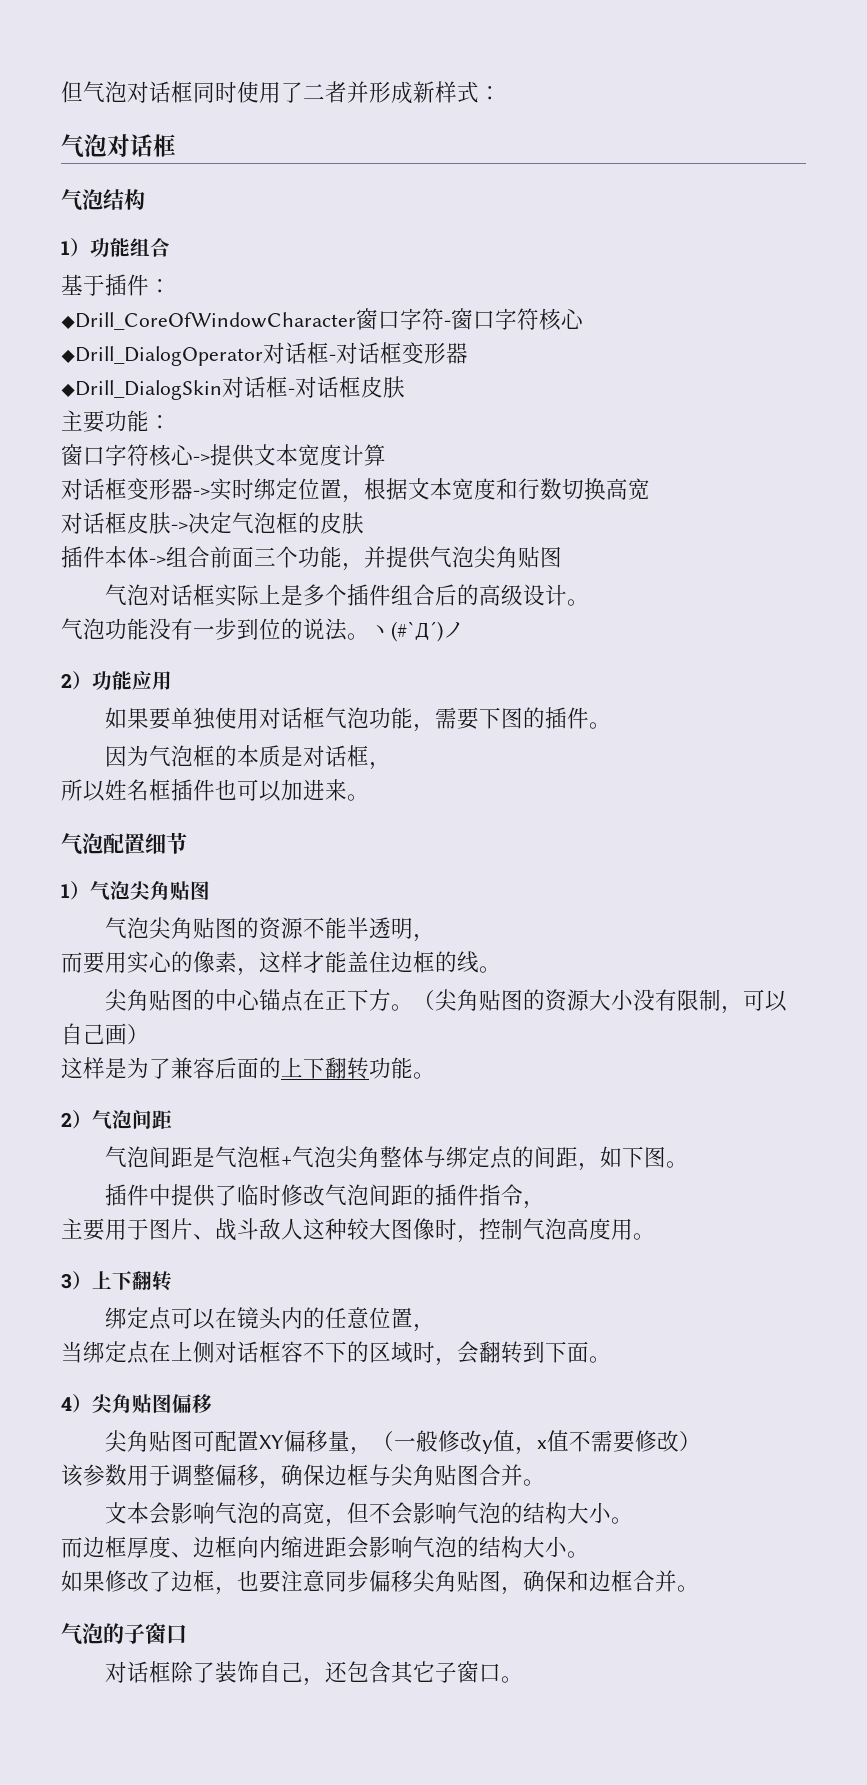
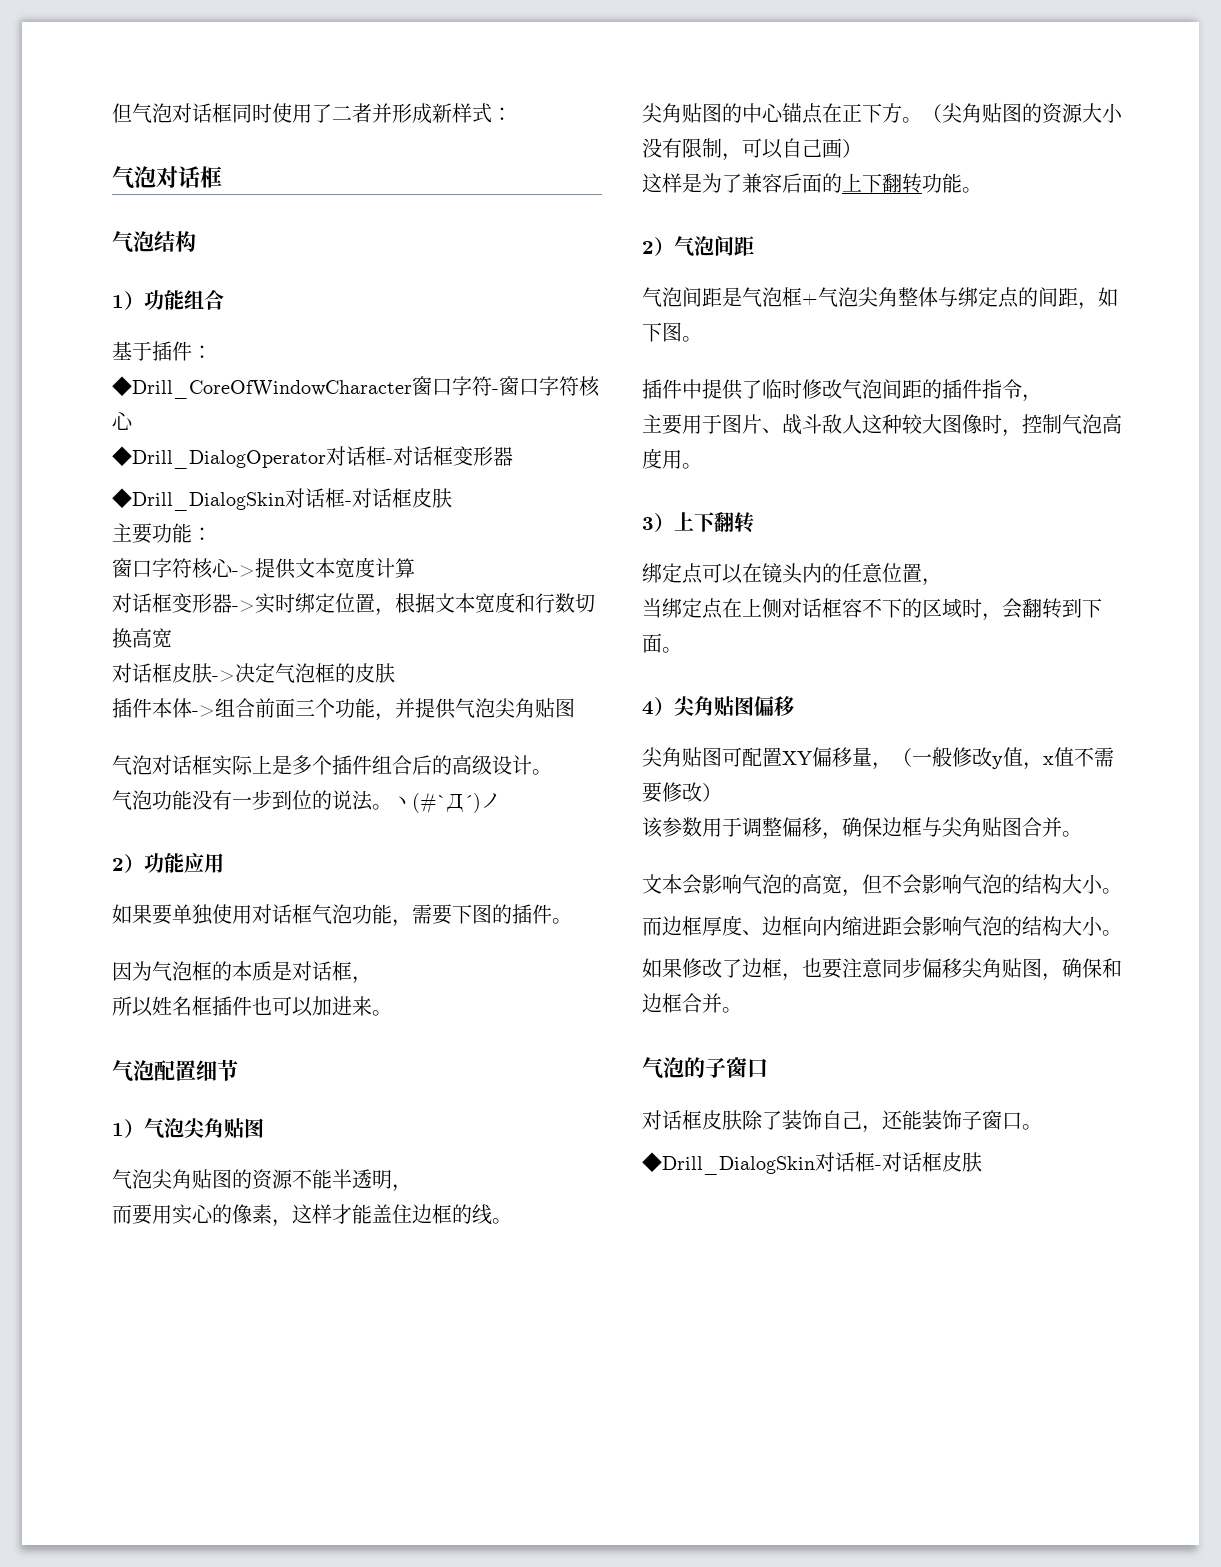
- 对话框除了装饰自己，还包含其它子窗口。
+ 对话框皮肤除了装饰自己，还能装饰子窗口。
+ ◆Drill_DialogSkin对话框-对话框皮肤

